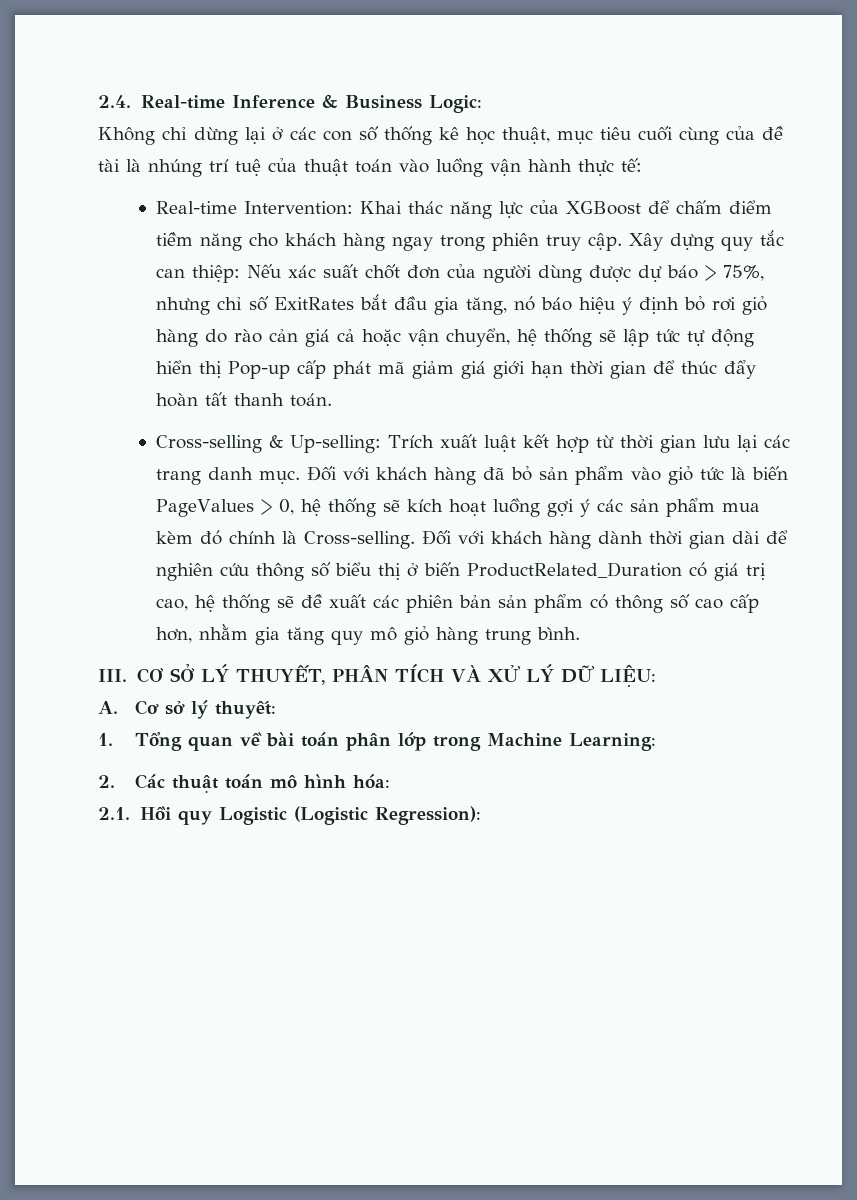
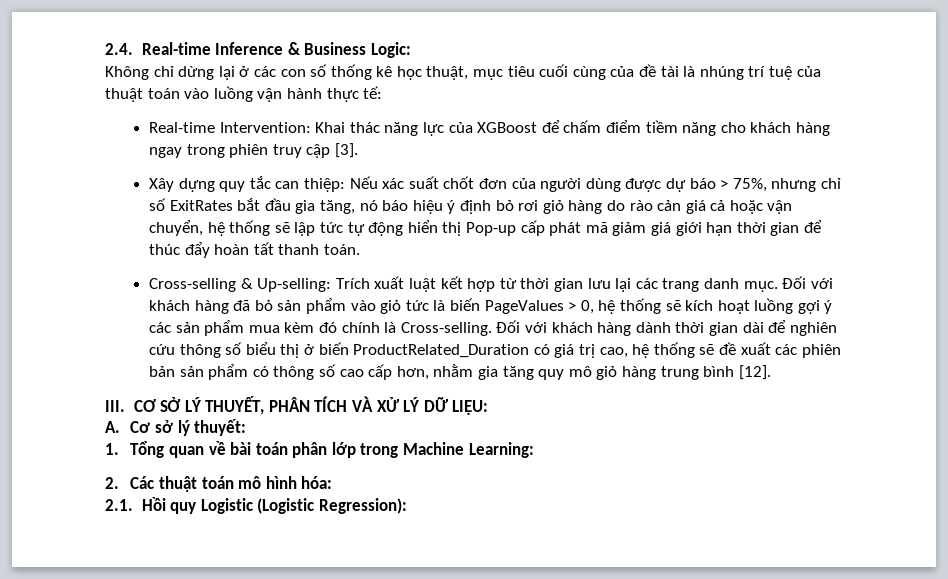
- Khai thác năng lực của XGBoost để chấm điểm tiềm năng cho khách hàng ngay trong phiên truy cập. Xây dựng quy tắc can thiệp:
+ Khai thác năng lực của XGBoost để chấm điểm tiềm năng cho khách hàng ngay trong phiên truy cập [3].
+ Xây dựng quy tắc can thiệp:
- Đối với khách hàng dành thời gian dài để nghiên cứu thông số biểu thị ở biến ProductRelated_Duration có giá trị cao, hệ thống sẽ đề xuất các phiên bản sản phẩm có thông số cao cấp hơn, nhằm gia tăng quy mô giỏ hàng trung bình.
+ Đối với khách hàng dành thời gian dài để nghiên cứu thông số biểu thị ở biến ProductRelated_Duration có giá trị cao, hệ thống sẽ đề xuất các phiên bản sản phẩm có thông số cao cấp hơn, nhằm gia tăng quy mô giỏ hàng trung bình [12].

